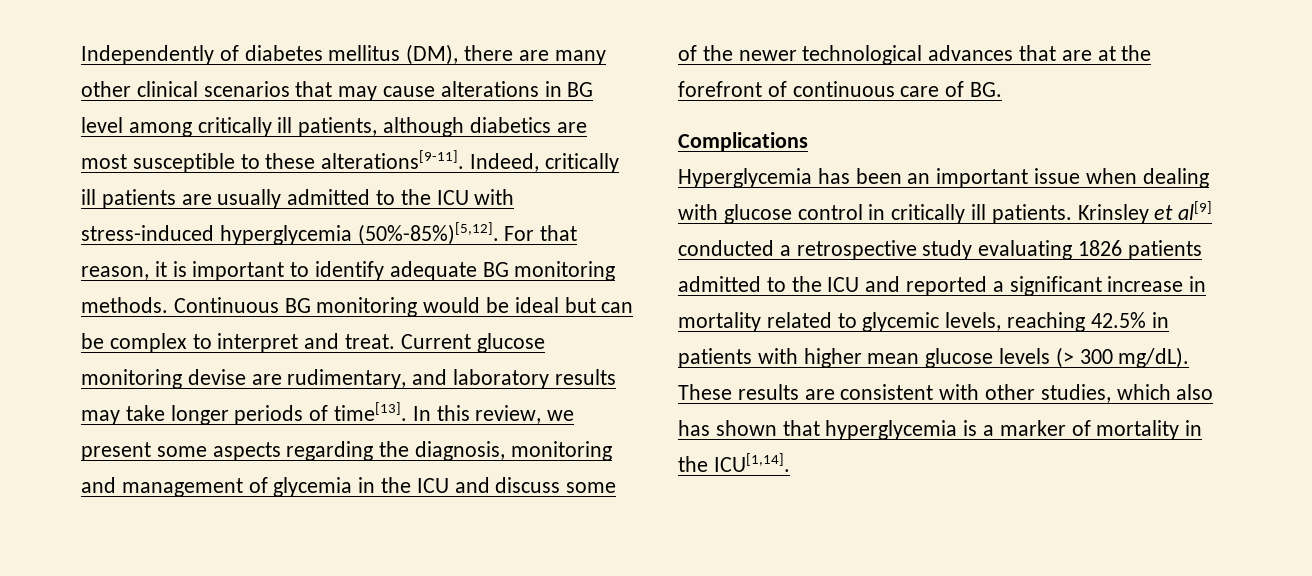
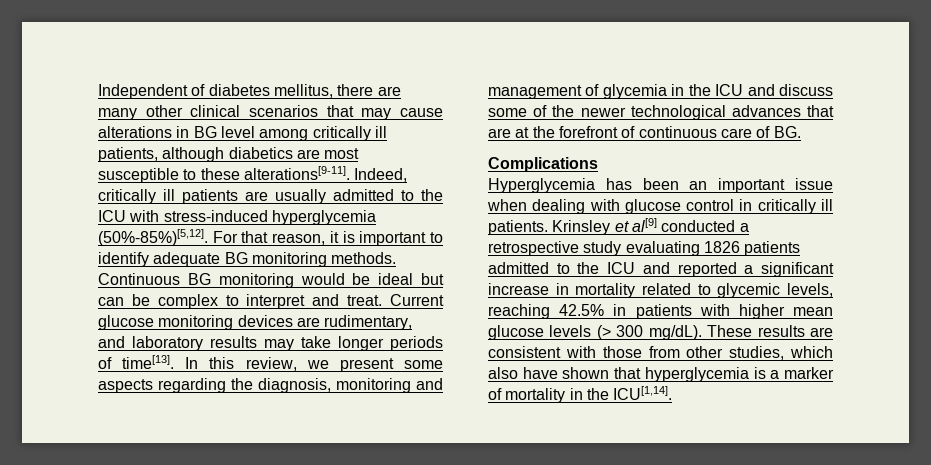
- Independently of diabetes mellitus (DM), there are many other clinical scenarios that may cause alterations in BG level among critically ill patients, although diabetics are most susceptible to these alterations[9-11].
+ Independent of diabetes mellitus, there are many other clinical scenarios that may cause alterations in BG level among critically ill patients, although diabetics are most susceptible to these alterations[9-11].
- Current glucose monitoring devise are rudimentary, and laboratory results may take longer periods of time[13].
+ Current glucose monitoring devices are rudimentary, and laboratory results may take longer periods of time[13].
- These results are consistent with other studies, which also has shown that hyperglycemia is a marker of mortality in the ICU[1,14].
+ These results are consistent with those from other studies, which also have shown that hyperglycemia is a marker of mortality in the ICU[1,14].

